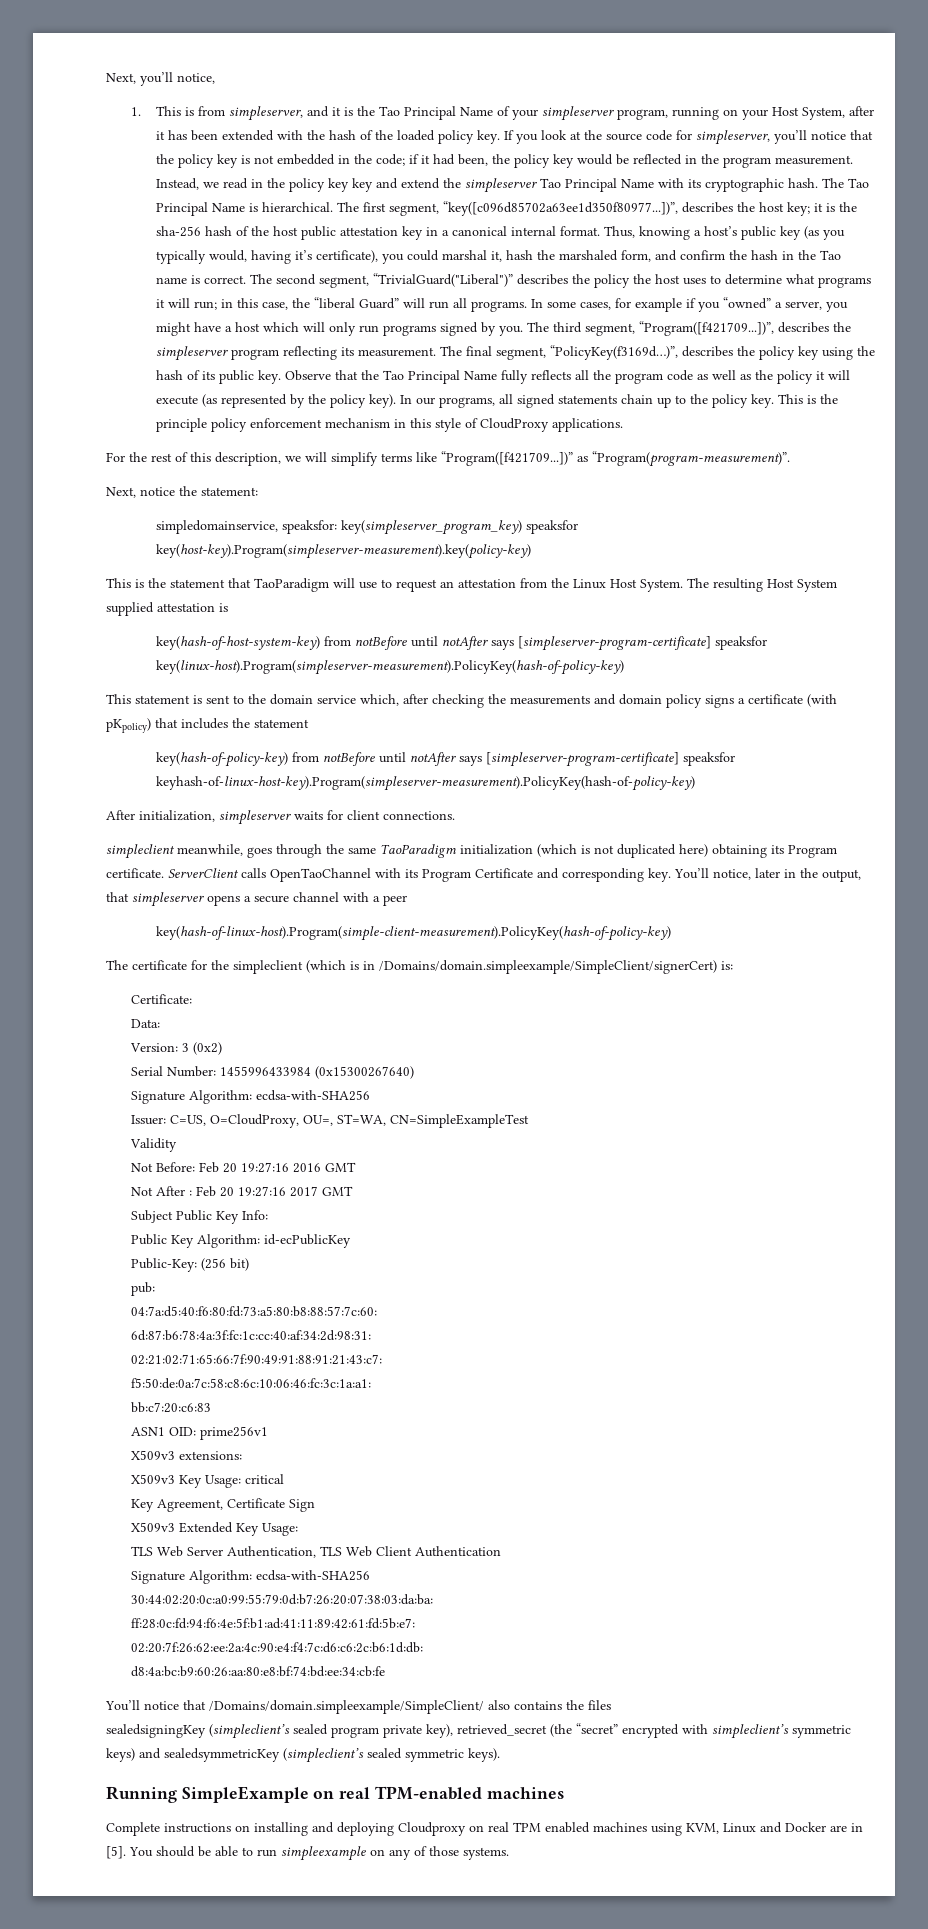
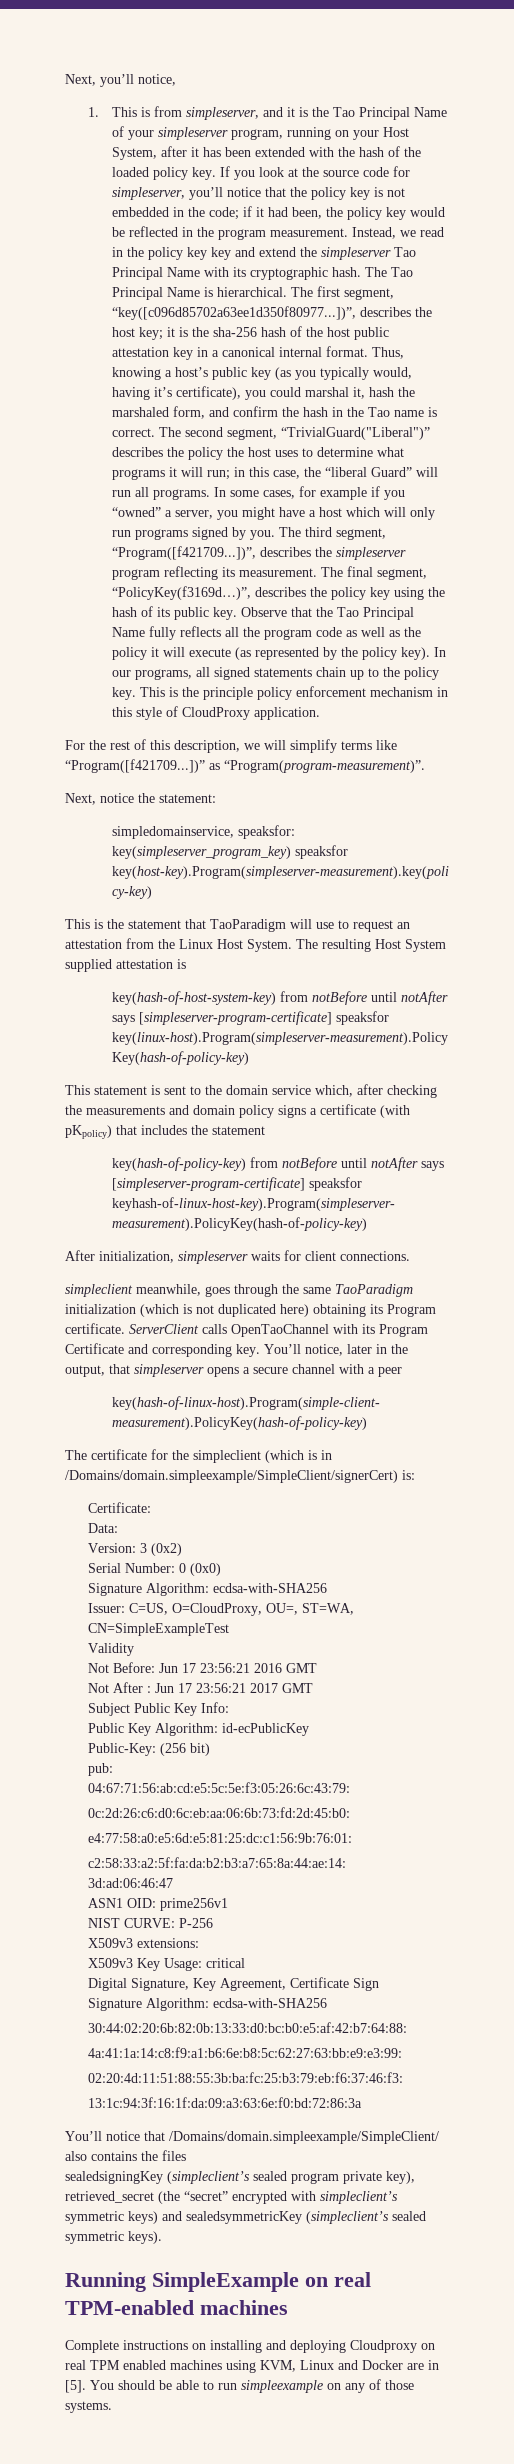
- This is the principle policy enforcement mechanism in this style of CloudProxy applications.
+ This is the principle policy enforcement mechanism in this style of CloudProxy application.
- Serial Number: 1455996433984 (0x15300267640)
+ Serial Number: 0 (0x0)
- Not Before: Feb 20 19:27:16 2016 GMT
+ Not Before: Jun 17 23:56:21 2016 GMT
- Not After : Feb 20 19:27:16 2017 GMT
+ Not After : Jun 17 23:56:21 2017 GMT
- 04:7a:d5:40:f6:80:fd:73:a5:80:b8:88:57:7c:60:
- 6d:87:b6:78:4a:3f:fc:1c:cc:40:af:34:2d:98:31:
- 02:21:02:71:65:66:7f:90:49:91:88:91:21:43:c7:
- f5:50:de:0a:7c:58:c8:6c:10:06:46:fc:3c:1a:a1:
- bb:c7:20:c6:83
+ 04:67:71:56:ab:cd:e5:5c:5e:f3:05:26:6c:43:79:
+ 0c:2d:26:c6:d0:6c:eb:aa:06:6b:73:fd:2d:45:b0:
+ e4:77:58:a0:e5:6d:e5:81:25:dc:c1:56:9b:76:01:
+ c2:58:33:a2:5f:fa:da:b2:b3:a7:65:8a:44:ae:14:
+ 3d:ad:06:46:47
+ NIST CURVE: P-256
- Key Agreement, Certificate Sign
- X509v3 Extended Key Usage:
- TLS Web Server Authentication, TLS Web Client Authentication
+ Digital Signature, Key Agreement, Certificate Sign
  Signature Algorithm: ecdsa-with-SHA256
- 30:44:02:20:0c:a0:99:55:79:0d:b7:26:20:07:38:03:da:ba:
- ff:28:0c:fd:94:f6:4e:5f:b1:ad:41:11:89:42:61:fd:5b:e7:
- 02:20:7f:26:62:ee:2a:4c:90:e4:f4:7c:d6:c6:2c:b6:1d:db:
- d8:4a:bc:b9:60:26:aa:80:e8:bf:74:bd:ee:34:cb:fe
+ 30:44:02:20:6b:82:0b:13:33:d0:bc:b0:e5:af:42:b7:64:88:
+ 4a:41:1a:14:c8:f9:a1:b6:6e:b8:5c:62:27:63:bb:e9:e3:99:
+ 02:20:4d:11:51:88:55:3b:ba:fc:25:b3:79:eb:f6:37:46:f3:
+ 13:1c:94:3f:16:1f:da:09:a3:63:6e:f0:bd:72:86:3a

